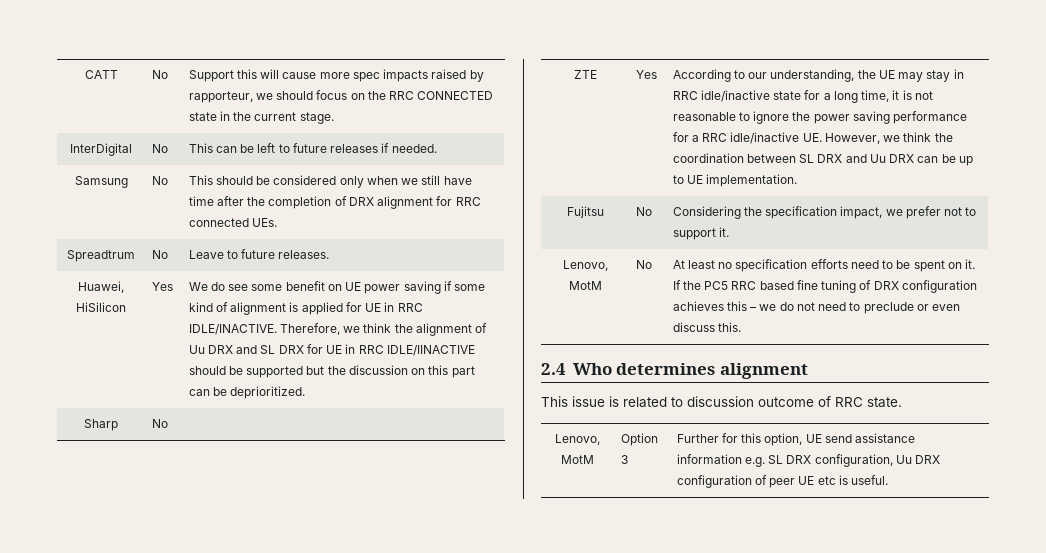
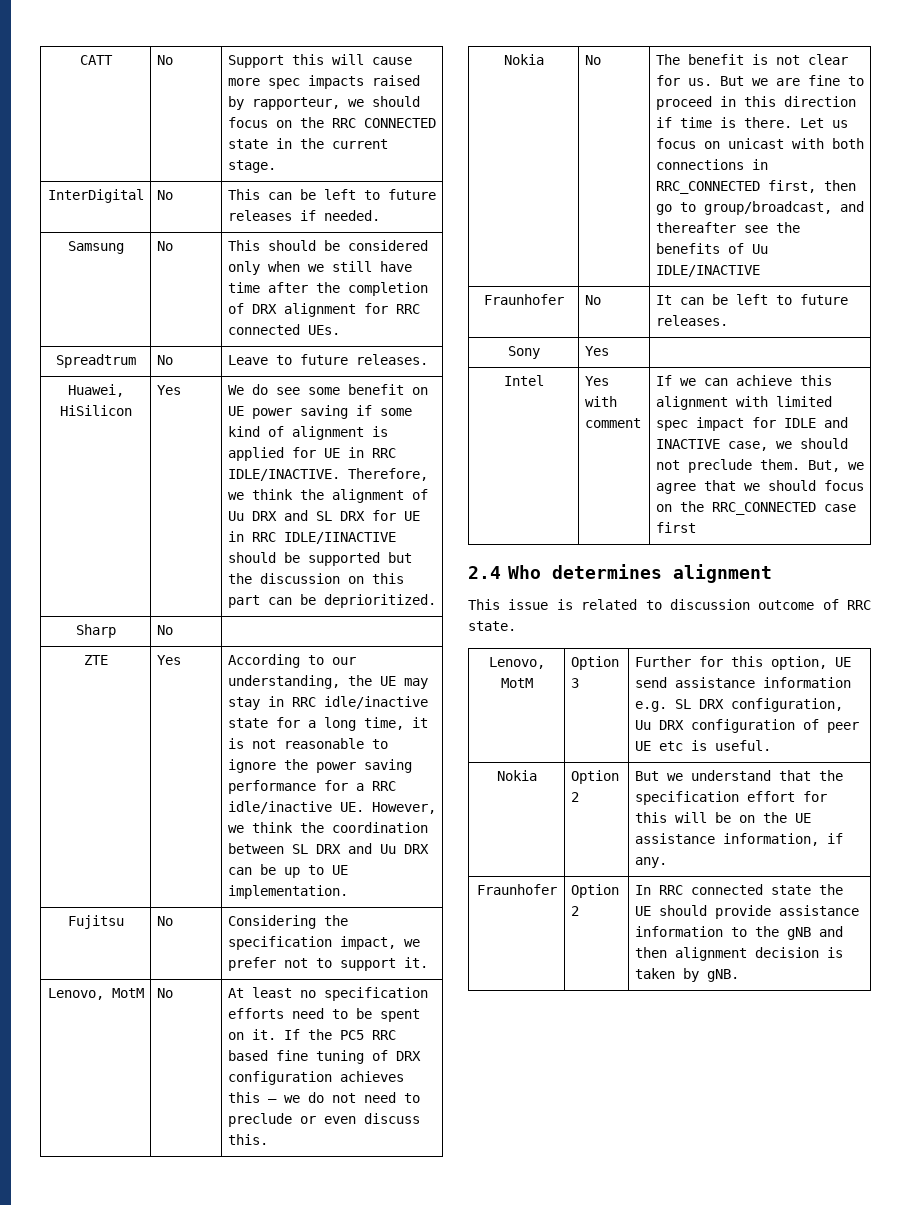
+ Nokia | No | The benefit is not clear for us. But we are fine to proceed in this direction if time is there. Let us focus on unicast with both connections in RRC_CONNECTED first, then go to group/broadcast, and thereafter see the benefits of Uu IDLE/INACTIVE
+ Fraunhofer | No | It can be left to future releases.
+ Sony | Yes |
+ Intel | Yes with comment | If we can achieve this alignment with limited spec impact for IDLE and INACTIVE case, we should not preclude them. But, we agree that we should focus on the RRC_CONNECTED case first
+ Nokia | Option 2 | But we understand that the specification effort for this will be on the UE assistance information, if any.
+ Fraunhofer | Option 2 | In RRC connected state the UE should provide assistance information to the gNB and then alignment decision is taken by gNB.

